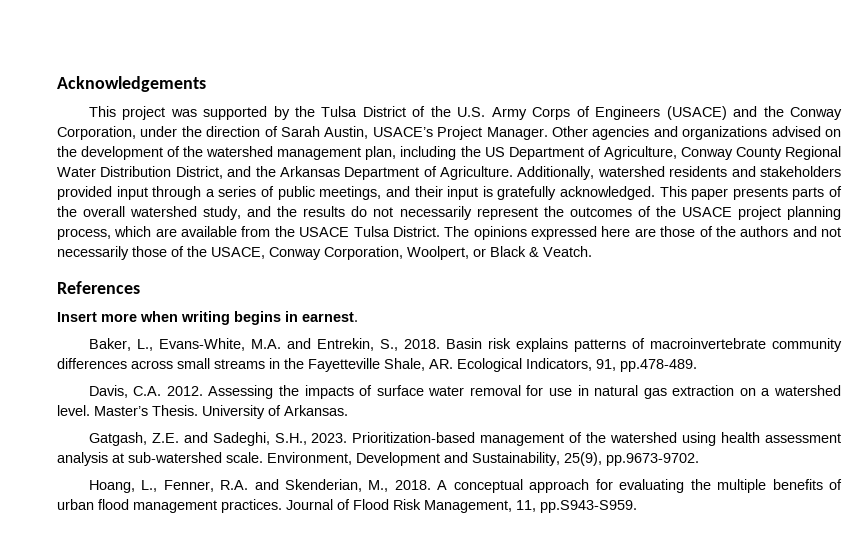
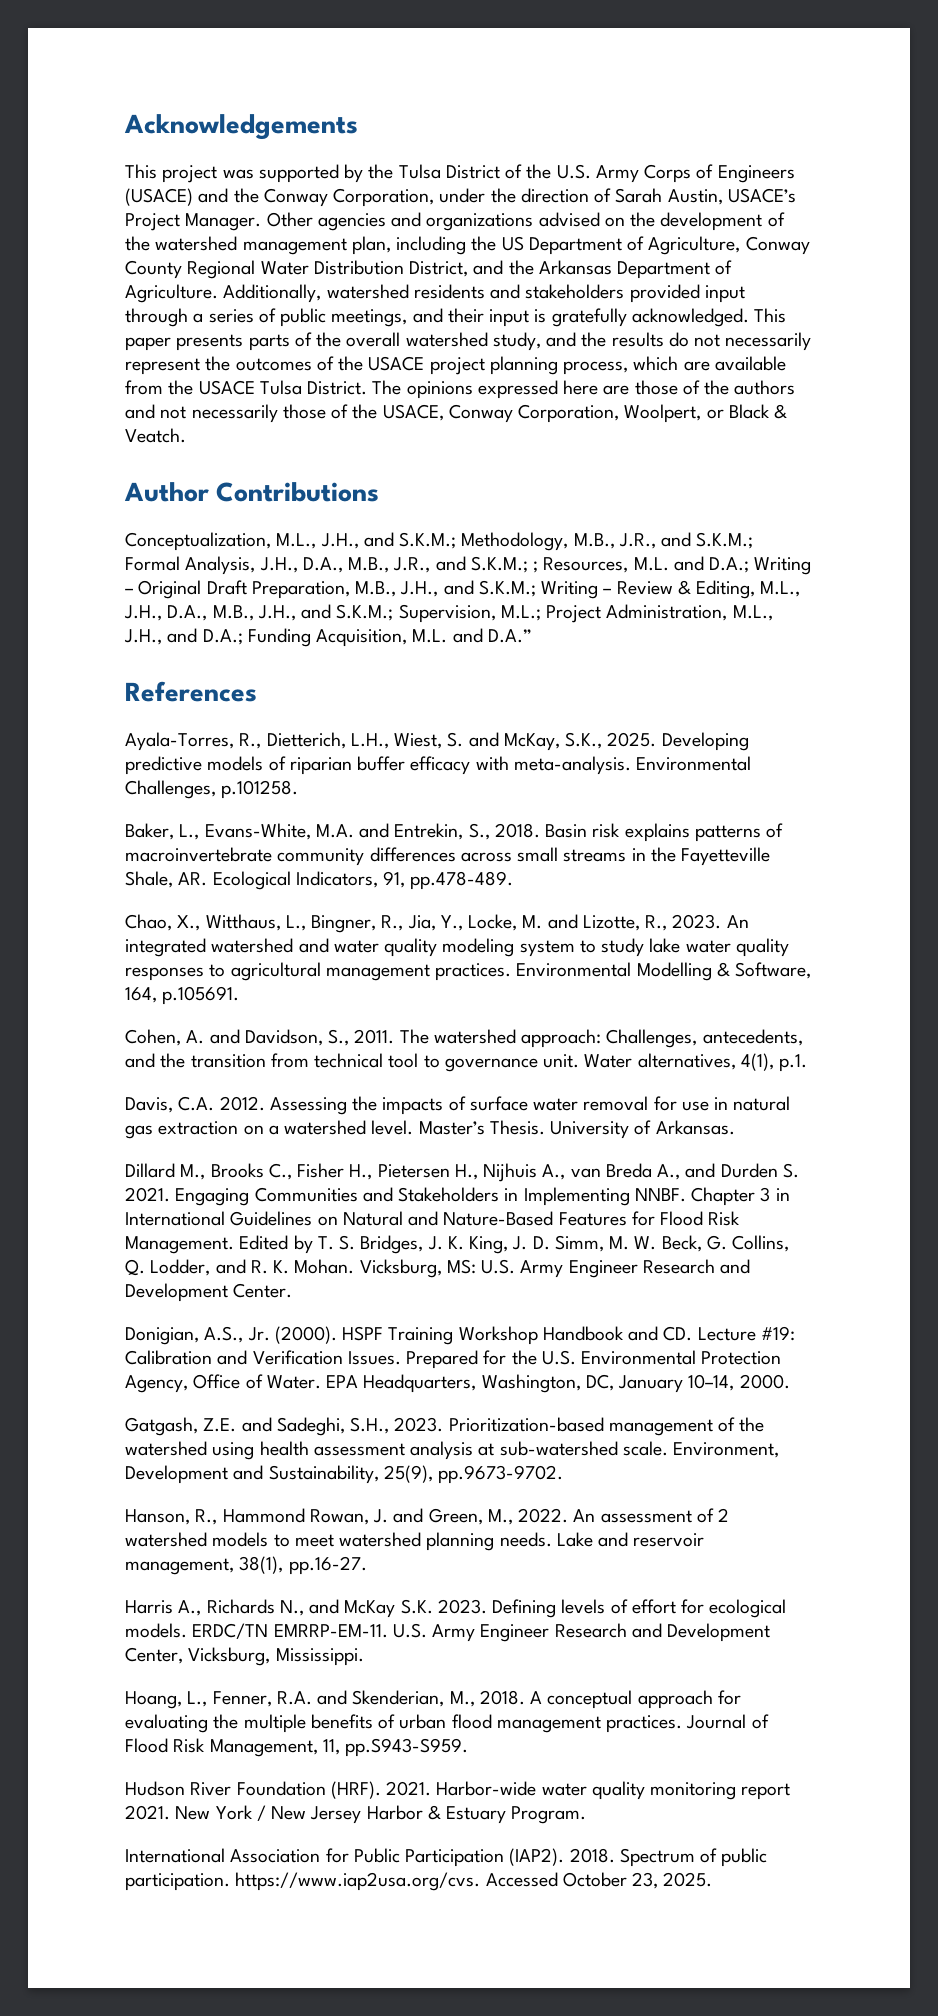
+ Author Contributions
+ Conceptualization, M.L., J.H., and S.K.M.; Methodology, M.B., J.R., and S.K.M.; Formal Analysis, J.H., D.A., M.B., J.R., and S.K.M.; ; Resources, M.L. and D.A.; Writing – Original Draft Preparation, M.B., J.H., and S.K.M.; Writing – Review & Editing, M.L., J.H., D.A., M.B., J.H., and S.K.M.; Supervision, M.L.; Project Administration, M.L., J.H., and D.A.; Funding Acquisition, M.L. and D.A.”
  References
- Insert more when writing begins in earnest.
+ Ayala-Torres, R., Dietterich, L.H., Wiest, S. and McKay, S.K., 2025. Developing predictive models of riparian buffer efficacy with meta-analysis. Environmental Challenges, p.101258.
+ Chao, X., Witthaus, L., Bingner, R., Jia, Y., Locke, M. and Lizotte, R., 2023. An integrated watershed and water quality modeling system to study lake water quality responses to agricultural management practices. Environmental Modelling & Software, 164, p.105691.
+ Cohen, A. and Davidson, S., 2011. The watershed approach: Challenges, antecedents, and the transition from technical tool to governance unit. Water alternatives, 4(1), p.1.
+ Dillard M., Brooks C., Fisher H., Pietersen H., Nijhuis A., van Breda A., and Durden S. 2021. Engaging Communities and Stakeholders in Implementing NNBF. Chapter 3 in International Guidelines on Natural and Nature-Based Features for Flood Risk Management. Edited by T. S. Bridges, J. K. King, J. D. Simm, M. W. Beck, G. Collins, Q. Lodder, and R. K. Mohan. Vicksburg, MS: U.S. Army Engineer Research and Development Center.
+ Donigian, A.S., Jr. (2000). HSPF Training Workshop Handbook and CD. Lecture #19: Calibration and Verification Issues. Prepared for the U.S. Environmental Protection Agency, Office of Water. EPA Headquarters, Washington, DC, January 10–14, 2000.
+ Hanson, R., Hammond Rowan, J. and Green, M., 2022. An assessment of 2 watershed models to meet watershed planning needs. Lake and reservoir management, 38(1), pp.16-27.
+ Harris A., Richards N., and McKay S.K. 2023. Defining levels of effort for ecological models. ERDC/TN EMRRP-EM-11. U.S. Army Engineer Research and Development Center, Vicksburg, Mississippi.
+ Hudson River Foundation (HRF). 2021. Harbor-wide water quality monitoring report 2021. New York / New Jersey Harbor & Estuary Program.
+ International Association for Public Participation (IAP2). 2018. Spectrum of public participation. https://www.iap2usa.org/cvs. Accessed October 23, 2025.

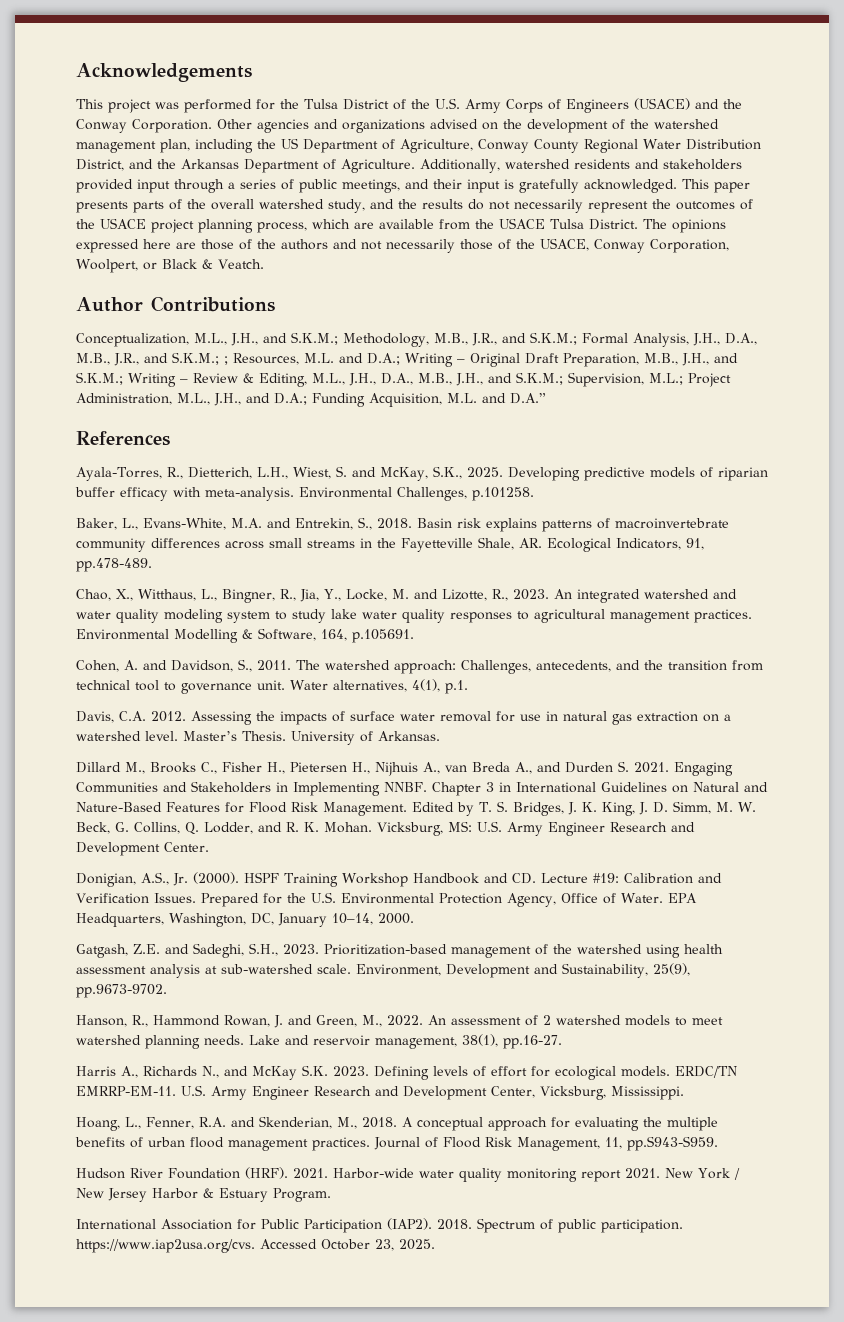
- This project was supported by the Tulsa District of the U.S. Army Corps of Engineers (USACE) and the Conway Corporation, under the direction of Sarah Austin, USACE’s Project Manager.
+ This project was performed for the Tulsa District of the U.S. Army Corps of Engineers (USACE) and the Conway Corporation.

